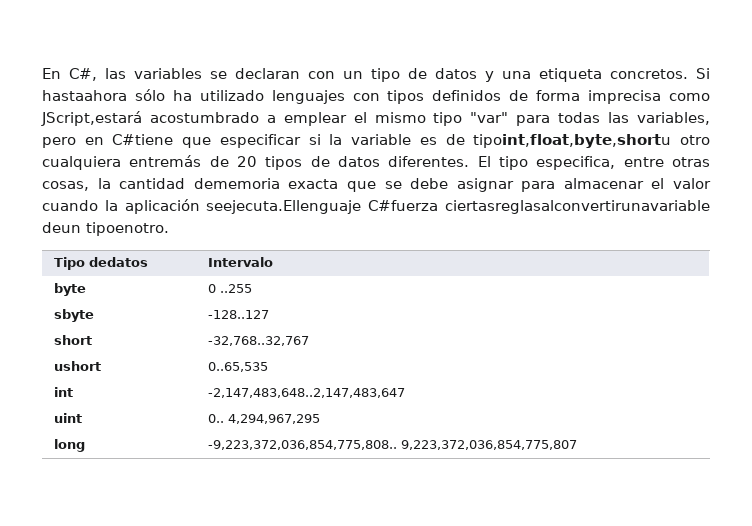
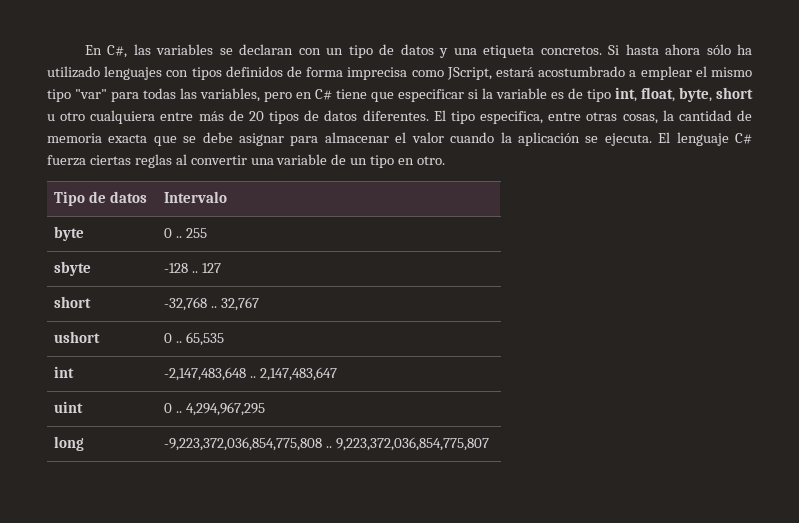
- Si hastaahora sólo ha utilizado lenguajes con tipos definidos de forma imprecisa como JScript,estará acostumbrado a emplear el mismo tipo "var" para todas las variables, pero en C#tiene que especificar si la variable es de tipoint,float,byte,shortu otro cualquiera entremás de 20 tipos de datos diferentes.
+ Si hasta ahora sólo ha utilizado lenguajes con tipos definidos de forma imprecisa como JScript, estará acostumbrado a emplear el mismo tipo "var" para todas las variables, pero en C# tiene que especificar si la variable es de tipo int, float, byte, short u otro cualquiera entre más de 20 tipos de datos diferentes.
- El tipo especifica, entre otras cosas, la cantidad dememoria exacta que se debe asignar para almacenar el valor cuando la aplicación seejecuta.Ellenguaje C#fuerza ciertasreglasalconvertirunavariable deun tipoenotro.
+ El tipo especifica, entre otras cosas, la cantidad de memoria exacta que se debe asignar para almacenar el valor cuando la aplicación se ejecuta. El lenguaje C# fuerza ciertas reglas al convertir una variable de un tipo en otro.
- Tipo dedatos | Intervalo
+ Tipo de datos | Intervalo
- byte | 0 ..255
+ byte | 0 .. 255
- sbyte | -128..127
- short | -32,768..32,767
- ushort | 0..65,535
- int | -2,147,483,648..2,147,483,647
+ sbyte | -128 .. 127
+ short | -32,768 .. 32,767
+ ushort | 0 .. 65,535
+ int | -2,147,483,648 .. 2,147,483,647
- uint | 0.. 4,294,967,295
+ uint | 0 .. 4,294,967,295
- long | -9,223,372,036,854,775,808.. 9,223,372,036,854,775,807
+ long | -9,223,372,036,854,775,808 .. 9,223,372,036,854,775,807

